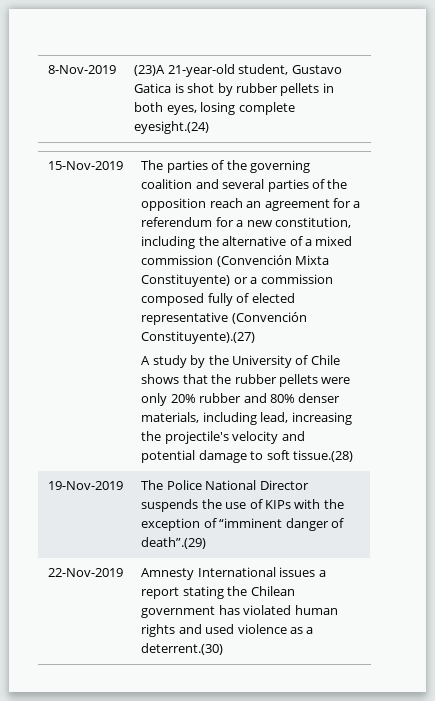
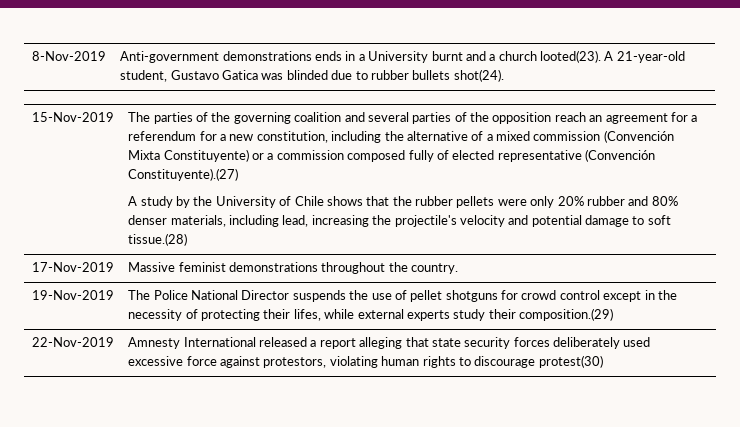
- 8-Nov-2019 | (23)A 21-year-old student, Gustavo Gatica is shot by rubber pellets in both eyes, losing complete eyesight.(24)
+ 8-Nov-2019 | Anti-government demonstrations ends in a University burnt and a church looted(23). A 21-year-old student, Gustavo Gatica was blinded due to rubber bullets shot(24).
+ 17-Nov-2019 | Massive feminist demonstrations throughout the country.
- 19-Nov-2019 | The Police National Director suspends the use of KIPs with the exception of “imminent danger of death”.(29)
+ 19-Nov-2019 | The Police National Director suspends the use of pellet shotguns for crowd control except in the necessity of protecting their lifes, while external experts study their composition.(29)
- 22-Nov-2019 | Amnesty International issues a report stating the Chilean government has violated human rights and used violence as a deterrent.(30)
+ 22-Nov-2019 | Amnesty International released a report alleging that state security forces deliberately used excessive force against protestors, violating human rights to discourage protest(30)

